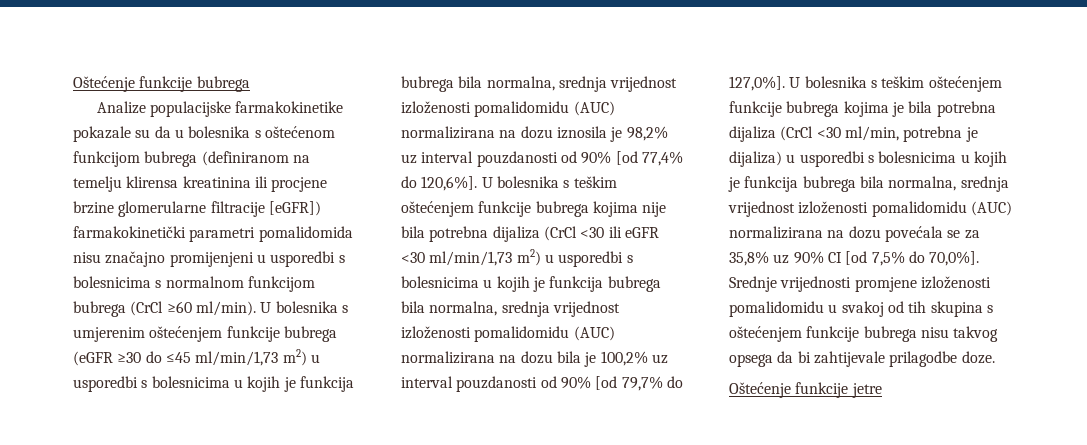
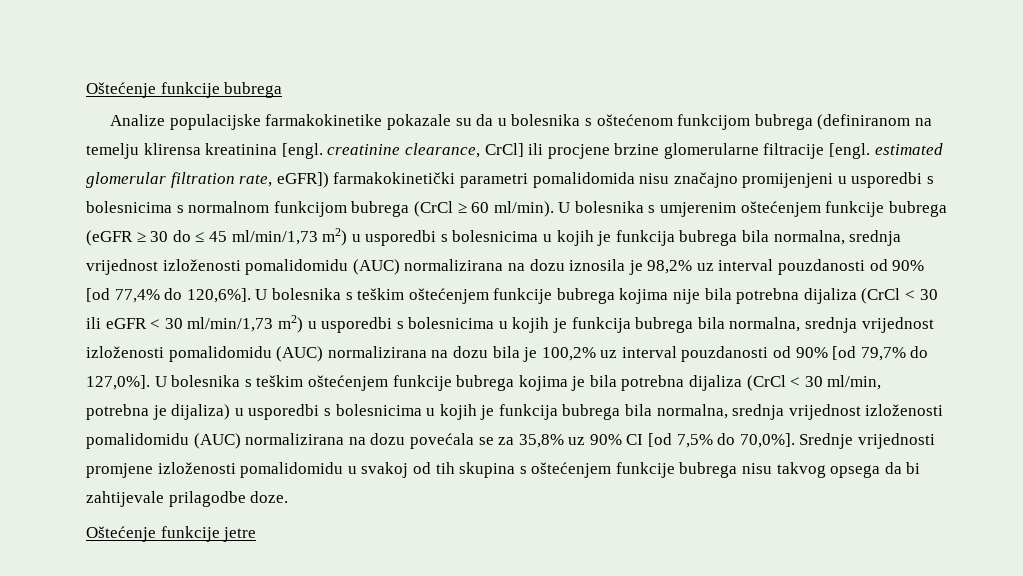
- Analize populacijske farmakokinetike pokazale su da u bolesnika s oštećenom funkcijom bubrega (definiranom na temelju klirensa kreatinina ili procjene brzine glomerularne filtracije [eGFR]) farmakokinetički parametri pomalidomida nisu značajno promijenjeni u usporedbi s bolesnicima s normalnom funkcijom bubrega (CrCl ≥60 ml/min).
+ Analize populacijske farmakokinetike pokazale su da u bolesnika s oštećenom funkcijom bubrega (definiranom na temelju klirensa kreatinina [engl. creatinine clearance, CrCl] ili procjene brzine glomerularne filtracije [engl. estimated glomerular filtration rate, eGFR]) farmakokinetički parametri pomalidomida nisu značajno promijenjeni u usporedbi s bolesnicima s normalnom funkcijom bubrega (CrCl ≥ 60 ml/min).
- U bolesnika s umjerenim oštećenjem funkcije bubrega (eGFR ≥30 do ≤45 ml/min/1,73 m2) u usporedbi s bolesnicima u kojih je funkcija bubrega bila normalna, srednja vrijednost izloženosti pomalidomidu (AUC) normalizirana na dozu iznosila je 98,2% uz interval pouzdanosti od 90% [od 77,4% do 120,6%].
+ U bolesnika s umjerenim oštećenjem funkcije bubrega (eGFR ≥ 30 do ≤ 45 ml/min/1,73 m2) u usporedbi s bolesnicima u kojih je funkcija bubrega bila normalna, srednja vrijednost izloženosti pomalidomidu (AUC) normalizirana na dozu iznosila je 98,2% uz interval pouzdanosti od 90% [od 77,4% do 120,6%].
- U bolesnika s teškim oštećenjem funkcije bubrega kojima nije bila potrebna dijaliza (CrCl <30 ili eGFR <30 ml/min/1,73 m2) u usporedbi s bolesnicima u kojih je funkcija bubrega bila normalna, srednja vrijednost izloženosti pomalidomidu (AUC) normalizirana na dozu bila je 100,2% uz interval pouzdanosti od 90% [od 79,7% do 127,0%].
+ U bolesnika s teškim oštećenjem funkcije bubrega kojima nije bila potrebna dijaliza (CrCl < 30 ili eGFR < 30 ml/min/1,73 m2) u usporedbi s bolesnicima u kojih je funkcija bubrega bila normalna, srednja vrijednost izloženosti pomalidomidu (AUC) normalizirana na dozu bila je 100,2% uz interval pouzdanosti od 90% [od 79,7% do 127,0%].
- U bolesnika s teškim oštećenjem funkcije bubrega kojima je bila potrebna dijaliza (CrCl <30 ml/min, potrebna je dijaliza) u usporedbi s bolesnicima u kojih je funkcija bubrega bila normalna, srednja vrijednost izloženosti pomalidomidu (AUC) normalizirana na dozu povećala se za 35,8% uz 90% CI [od 7,5% do 70,0%].
+ U bolesnika s teškim oštećenjem funkcije bubrega kojima je bila potrebna dijaliza (CrCl < 30 ml/min, potrebna je dijaliza) u usporedbi s bolesnicima u kojih je funkcija bubrega bila normalna, srednja vrijednost izloženosti pomalidomidu (AUC) normalizirana na dozu povećala se za 35,8% uz 90% CI [od 7,5% do 70,0%].

